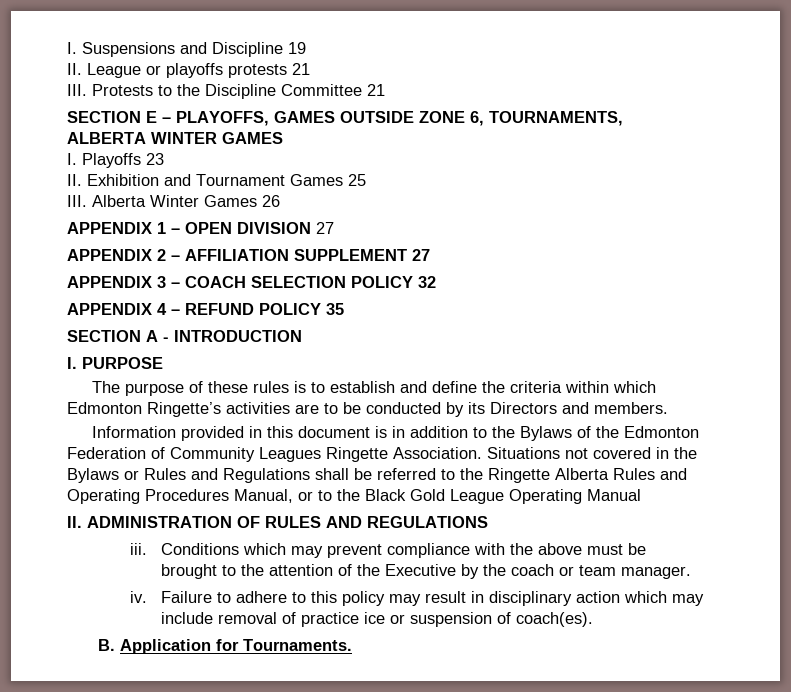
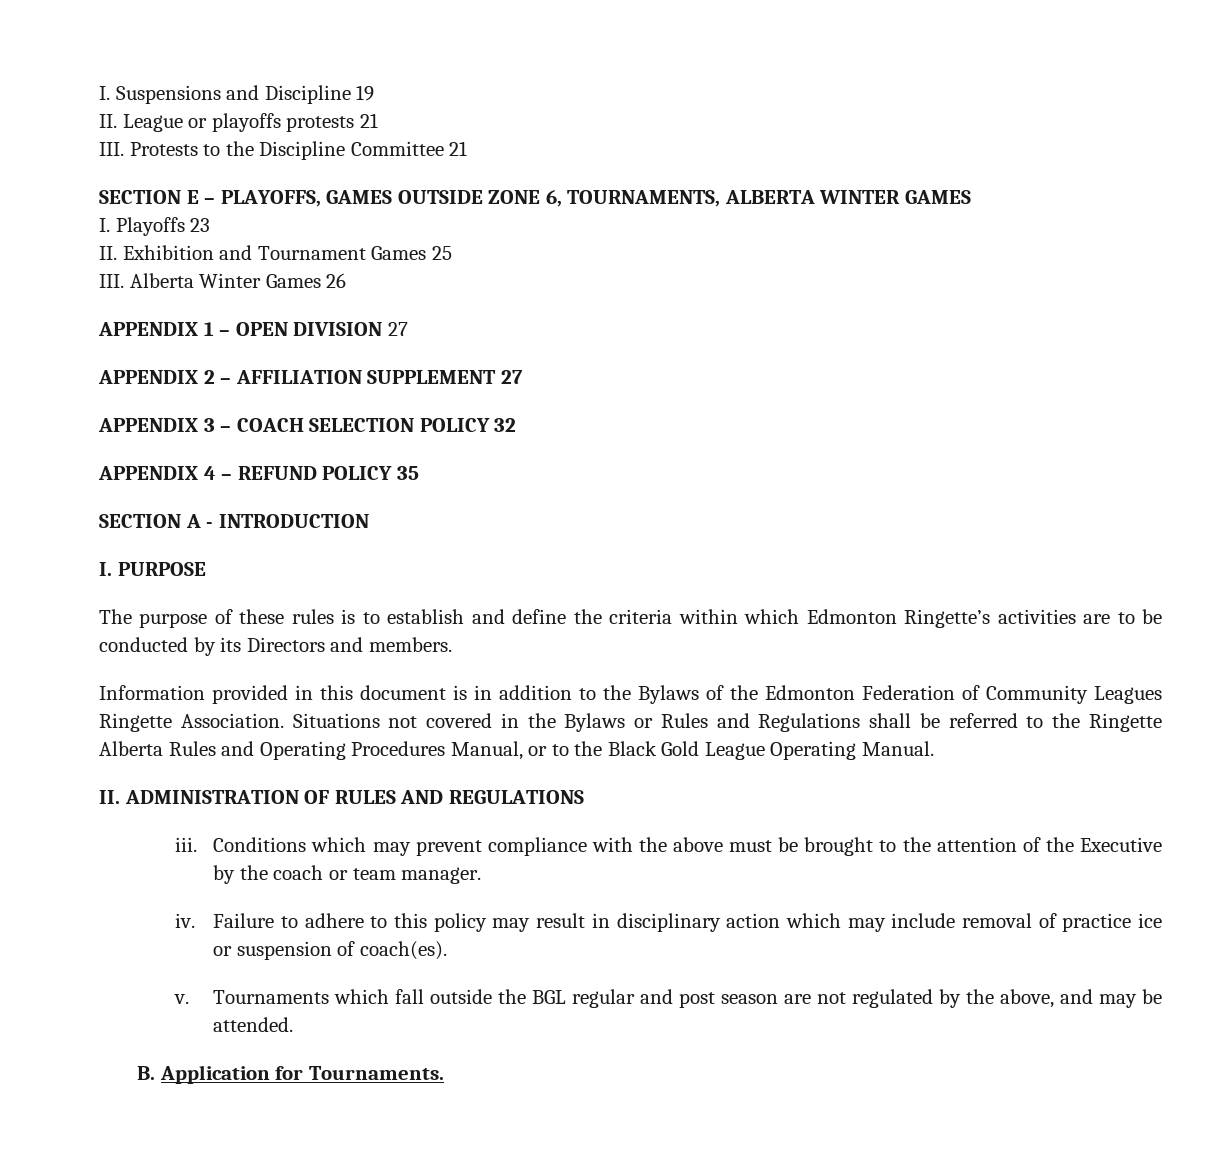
- Situations not covered in the Bylaws or Rules and Regulations shall be referred to the Ringette Alberta Rules and Operating Procedures Manual, or to the Black Gold League Operating Manual
+ Situations not covered in the Bylaws or Rules and Regulations shall be referred to the Ringette Alberta Rules and Operating Procedures Manual, or to the Black Gold League Operating Manual.
+ v. Tournaments which fall outside the BGL regular and post season are not regulated by the above, and may be attended.

